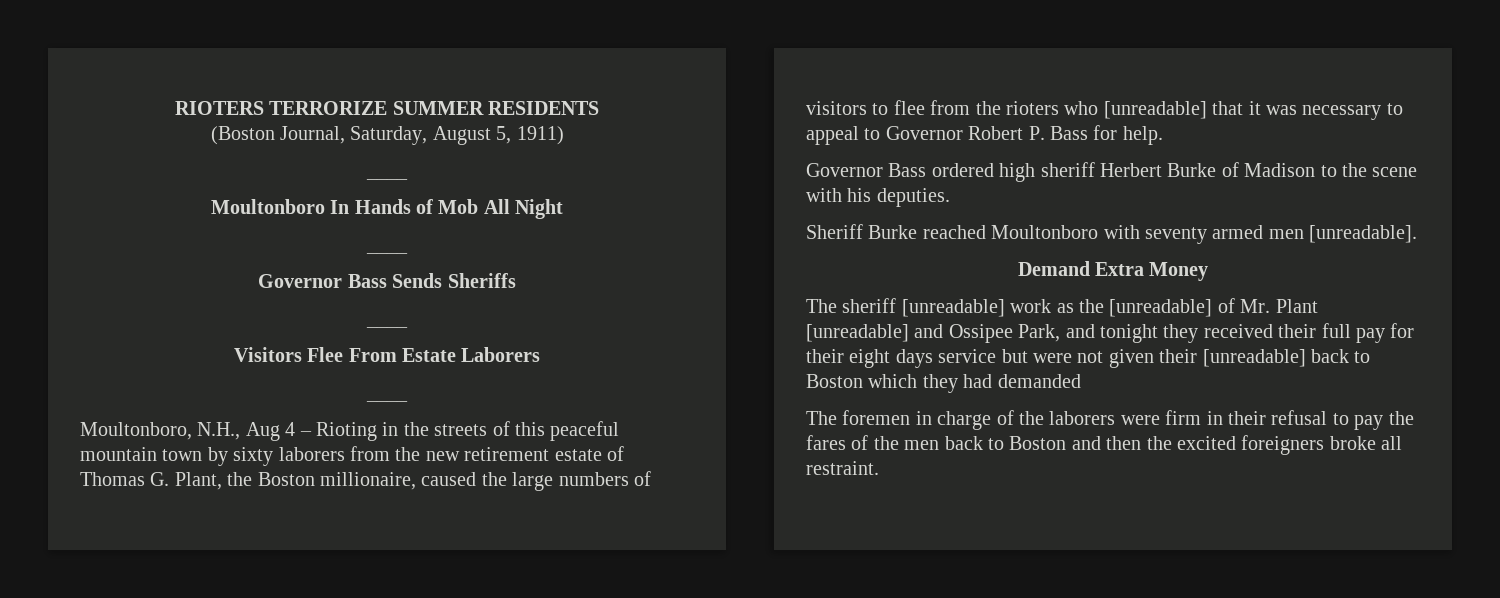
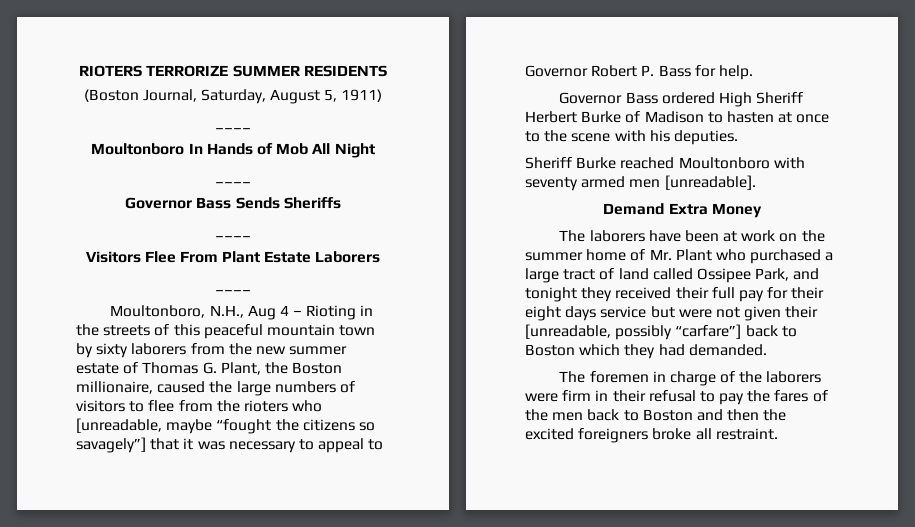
- Visitors Flee From Estate Laborers
+ Visitors Flee From Plant Estate Laborers
- Moultonboro, N.H., Aug 4 – Rioting in the streets of this peaceful mountain town by sixty laborers from the new retirement estate of Thomas G. Plant, the Boston millionaire, caused the large numbers of visitors to flee from the rioters who [unreadable] that it was necessary to appeal to Governor Robert P. Bass for help.
+ Moultonboro, N.H., Aug 4 – Rioting in the streets of this peaceful mountain town by sixty laborers from the new summer estate of Thomas G. Plant, the Boston millionaire, caused the large numbers of visitors to flee from the rioters who [unreadable, maybe “fought the citizens so savagely”] that it was necessary to appeal to Governor Robert P. Bass for help.
- Governor Bass ordered high sheriff Herbert Burke of Madison to the scene with his deputies.
+ Governor Bass ordered High Sheriff Herbert Burke of Madison to hasten at once to the scene with his deputies.
- The sheriff [unreadable] work as the [unreadable] of Mr. Plant [unreadable] and Ossipee Park, and tonight they received their full pay for their eight days service but were not given their [unreadable] back to Boston which they had demanded
+ The laborers have been at work on the summer home of Mr. Plant who purchased a large tract of land called Ossipee Park, and tonight they received their full pay for their eight days service but were not given their [unreadable, possibly “carfare”] back to Boston which they had demanded.

